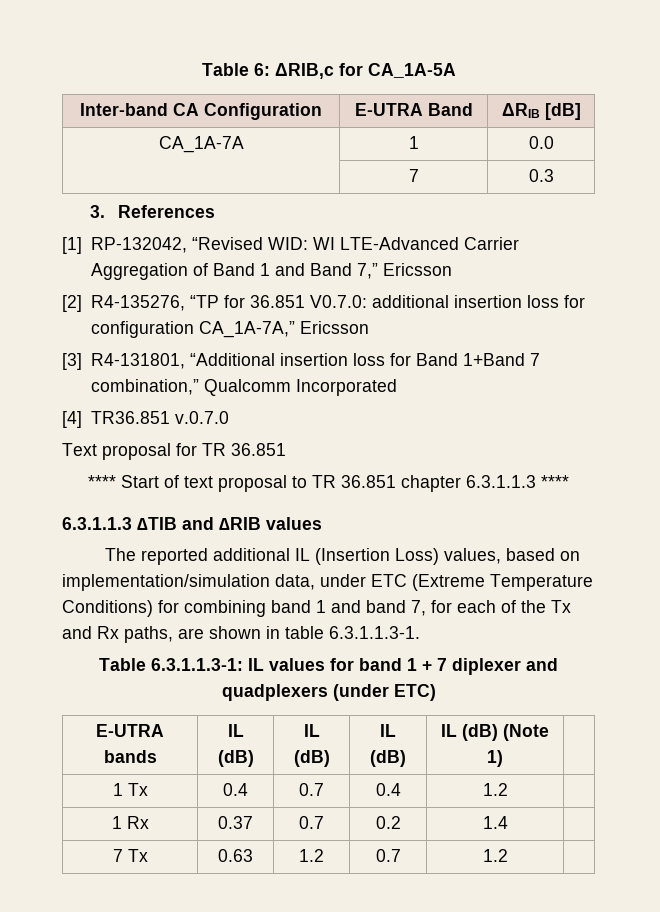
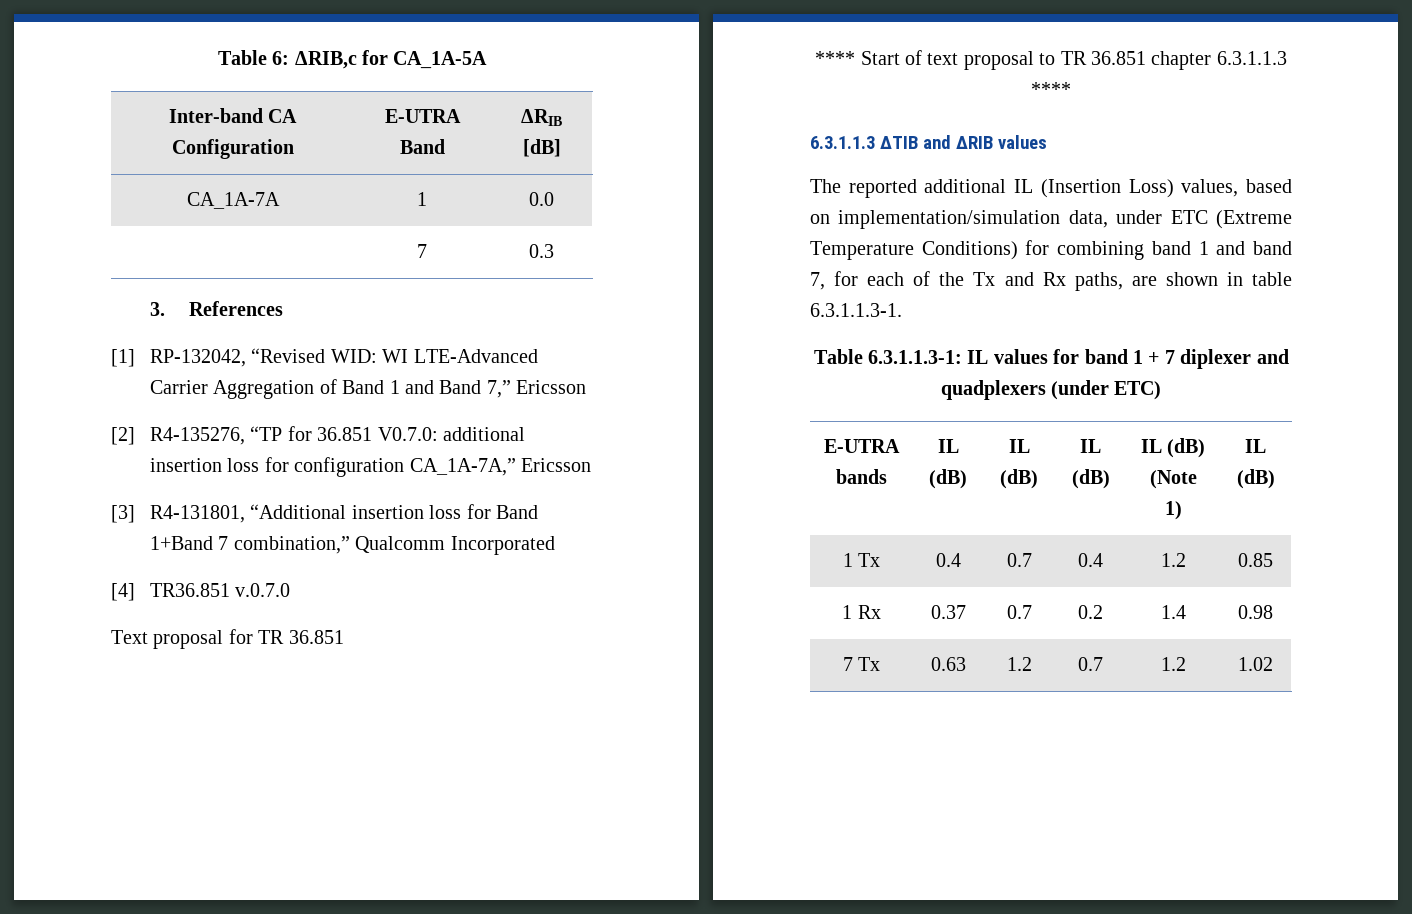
- E-UTRA bands | IL (dB) | IL (dB) | IL (dB) | IL (dB) (Note 1) |
+ E-UTRA bands | IL (dB) | IL (dB) | IL (dB) | IL (dB) (Note 1) | IL (dB)
- 1 Tx | 0.4 | 0.7 | 0.4 | 1.2 |
+ 1 Tx | 0.4 | 0.7 | 0.4 | 1.2 | 0.85
- 1 Rx | 0.37 | 0.7 | 0.2 | 1.4 |
+ 1 Rx | 0.37 | 0.7 | 0.2 | 1.4 | 0.98
- 7 Tx | 0.63 | 1.2 | 0.7 | 1.2 |
+ 7 Tx | 0.63 | 1.2 | 0.7 | 1.2 | 1.02

